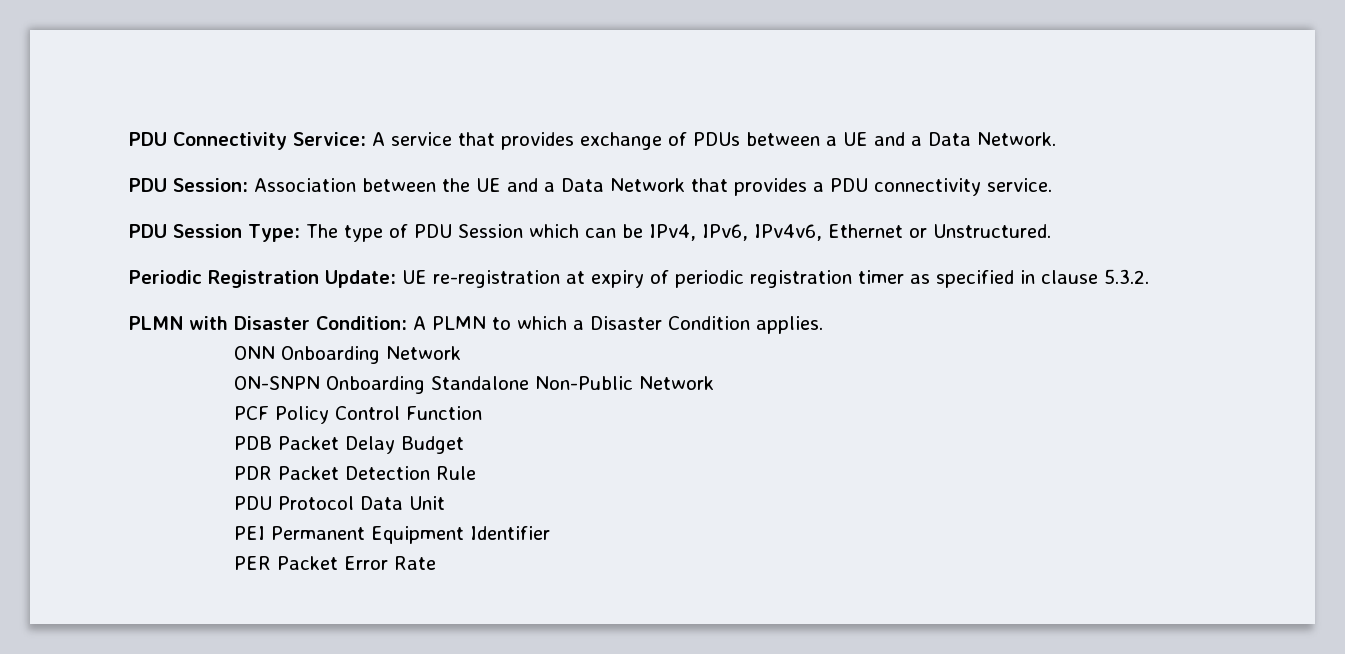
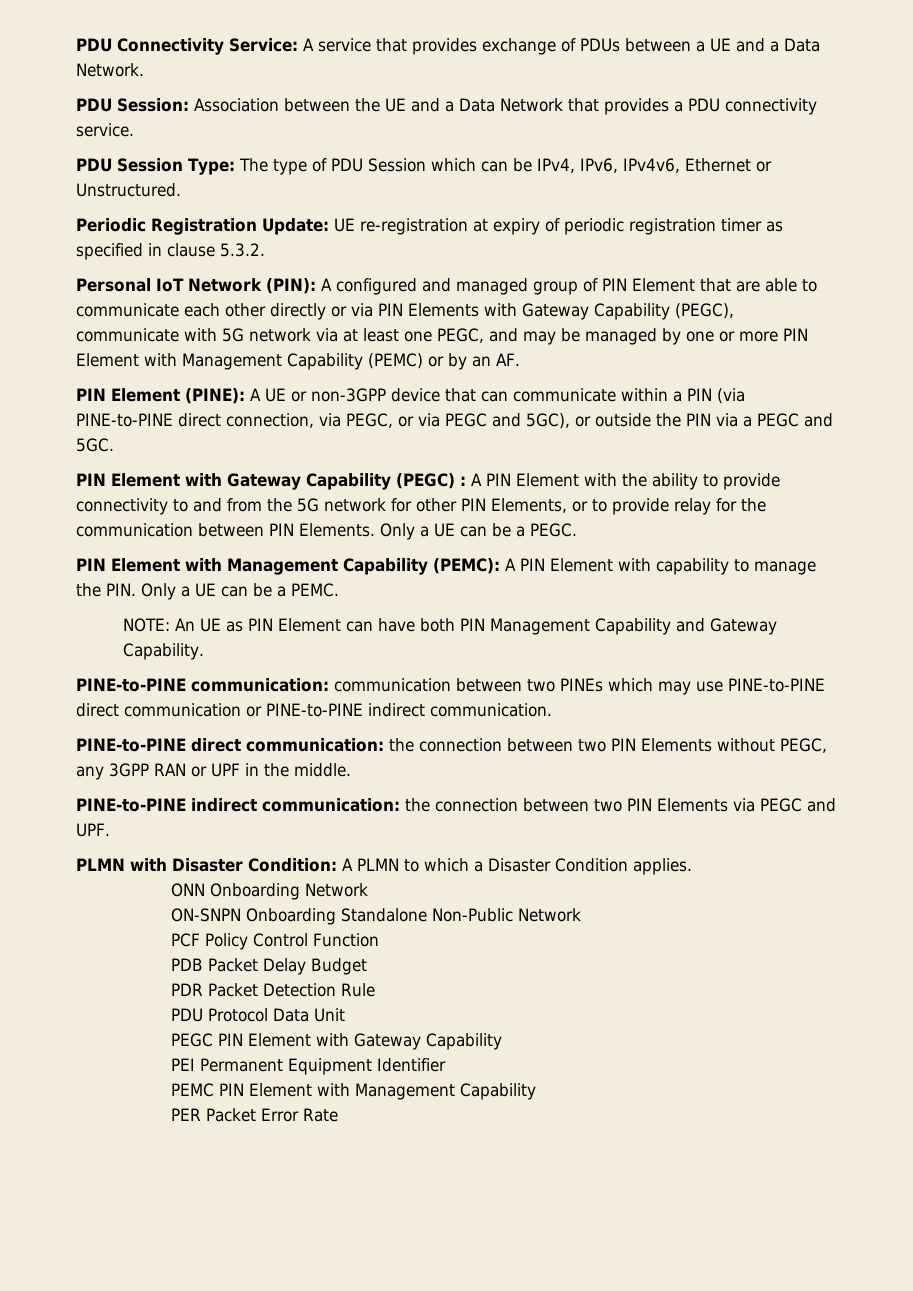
+ Personal IoT Network (PIN): A configured and managed group of PIN Element that are able to communicate each other directly or via PIN Elements with Gateway Capability (PEGC), communicate with 5G network via at least one PEGC, and may be managed by one or more PIN Element with Management Capability (PEMC) or by an AF.
+ PIN Element (PINE): A UE or non-3GPP device that can communicate within a PIN (via PINE-to-PINE direct connection, via PEGC, or via PEGC and 5GC), or outside the PIN via a PEGC and 5GC.
+ PIN Element with Gateway Capability (PEGC) : A PIN Element with the ability to provide connectivity to and from the 5G network for other PIN Elements, or to provide relay for the communication between PIN Elements. Only a UE can be a PEGC.
+ PIN Element with Management Capability (PEMC): A PIN Element with capability to manage the PIN. Only a UE can be a PEMC.
+ NOTE: An UE as PIN Element can have both PIN Management Capability and Gateway Capability.
+ PINE-to-PINE communication: communication between two PINEs which may use PINE-to-PINE direct communication or PINE-to-PINE indirect communication.
+ PINE-to-PINE direct communication: the connection between two PIN Elements without PEGC, any 3GPP RAN or UPF in the middle.
+ PINE-to-PINE indirect communication: the connection between two PIN Elements via PEGC and UPF.
+ PEGC PIN Element with Gateway Capability
  PEI Permanent Equipment Identifier
+ PEMC PIN Element with Management Capability

